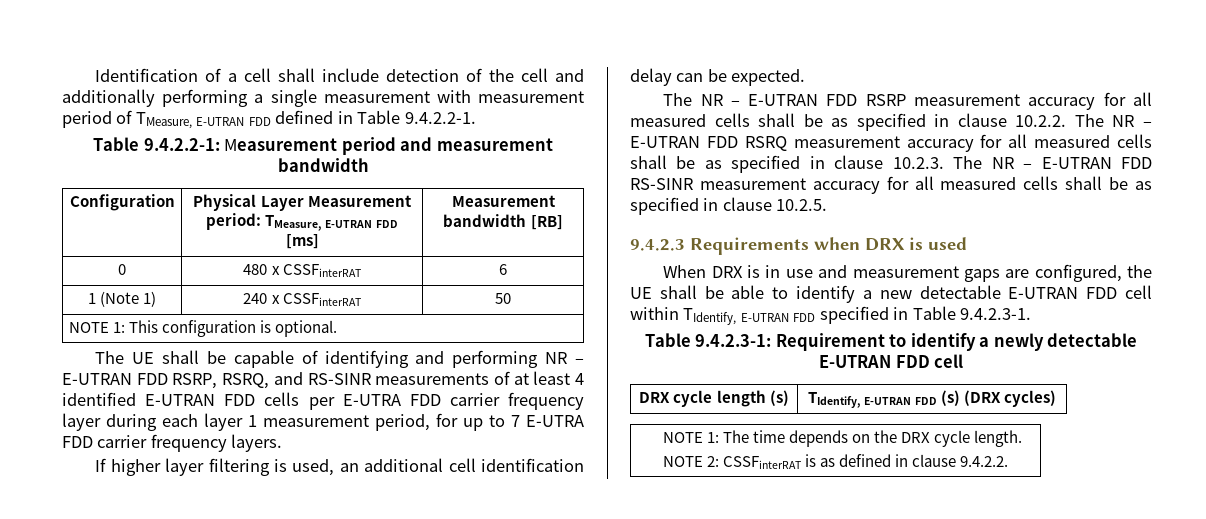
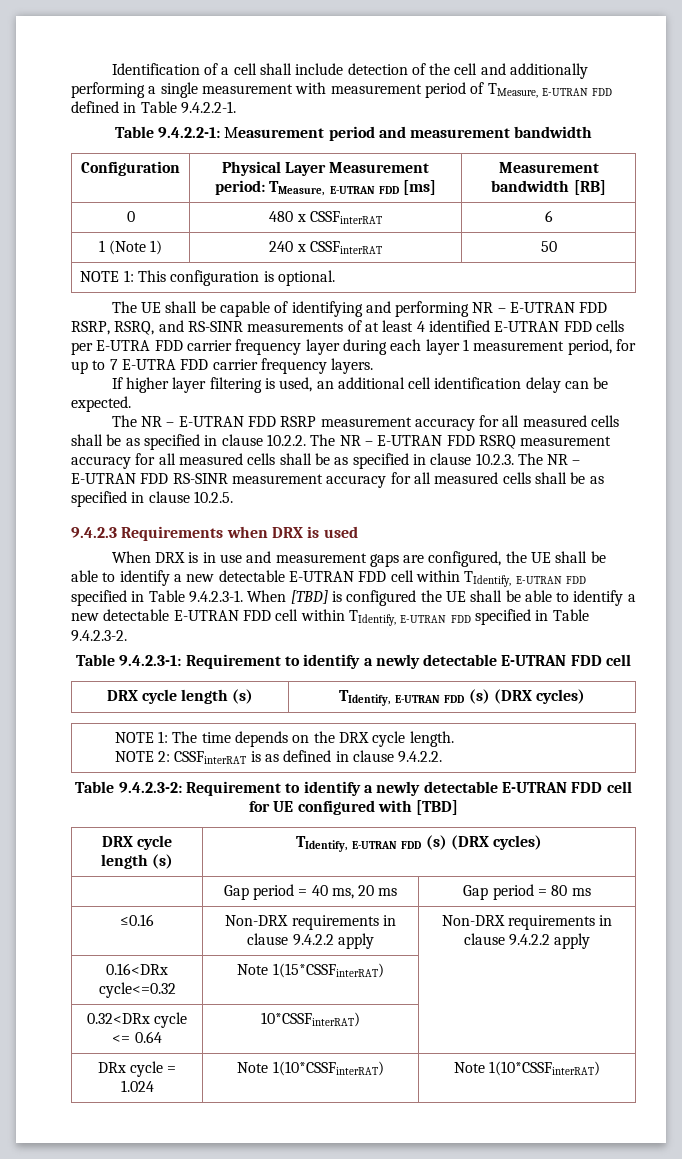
- When DRX is in use and measurement gaps are configured, the UE shall be able to identify a new detectable E-UTRAN FDD cell within TIdentify, E-UTRAN FDD specified in Table 9.4.2.3-1.
+ When DRX is in use and measurement gaps are configured, the UE shall be able to identify a new detectable E-UTRAN FDD cell within TIdentify, E-UTRAN FDD specified in Table 9.4.2.3-1. When [TBD] is configured the UE shall be able to identify a new detectable E-UTRAN FDD cell within TIdentify, E-UTRAN FDD specified in Table 9.4.2.3-2.
+ Table 9.4.2.3-2: Requirement to identify a newly detectable E-UTRAN FDD cell for UE configured with [TBD]
+ DRX cycle length (s) | TIdentify, E-UTRAN FDD (s) (DRX cycles)
+ | Gap period = 40 ms, 20 ms | Gap period = 80 ms
+ ≤0.16 | Non-DRX requirements in clause 9.4.2.2 apply | Non-DRX requirements in clause 9.4.2.2 apply
+ 0.16<DRx cycle<=0.32 | Note 1(15*CSSFinterRAT) |
+ 0.32<DRx cycle <= 0.64 | 10*CSSFinterRAT) |
+ DRx cycle = 1.024 | Note 1(10*CSSFinterRAT) | Note 1(10*CSSFinterRAT)

